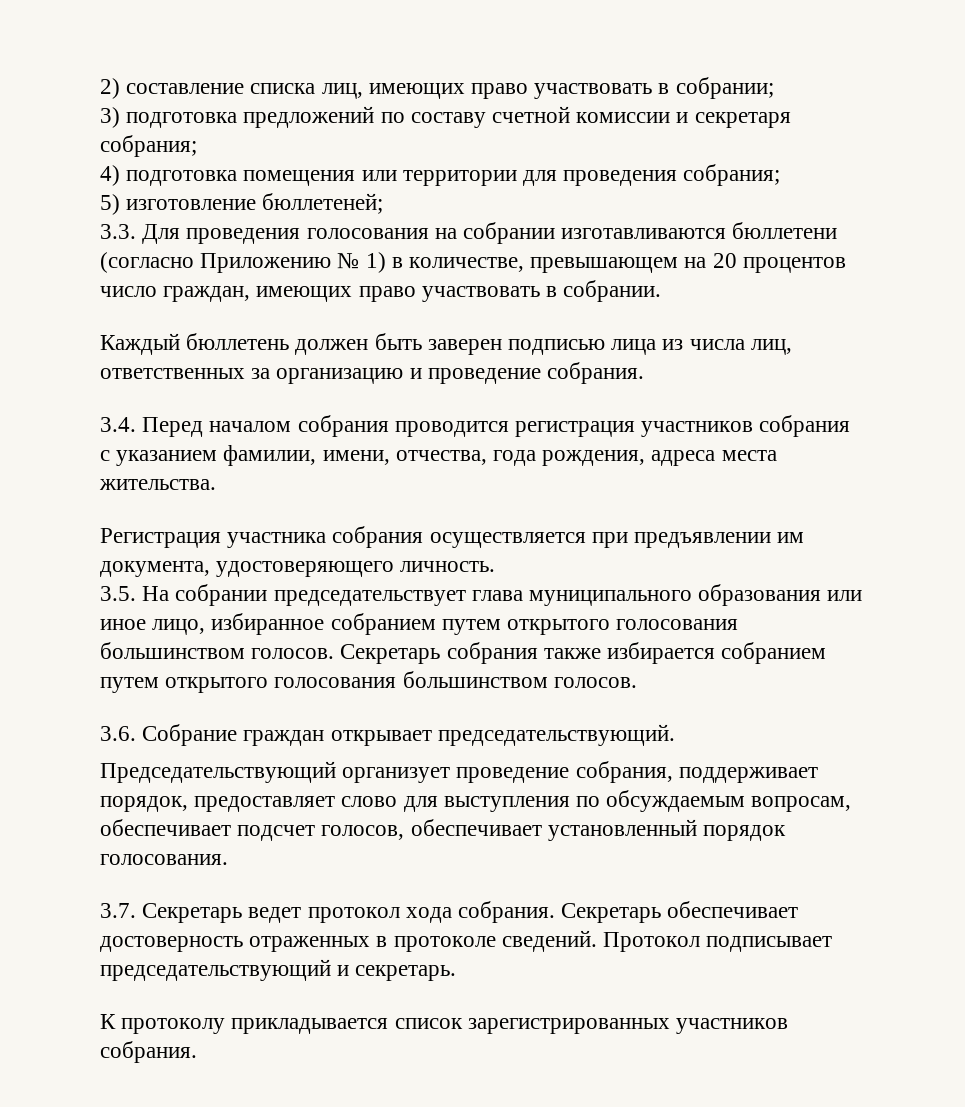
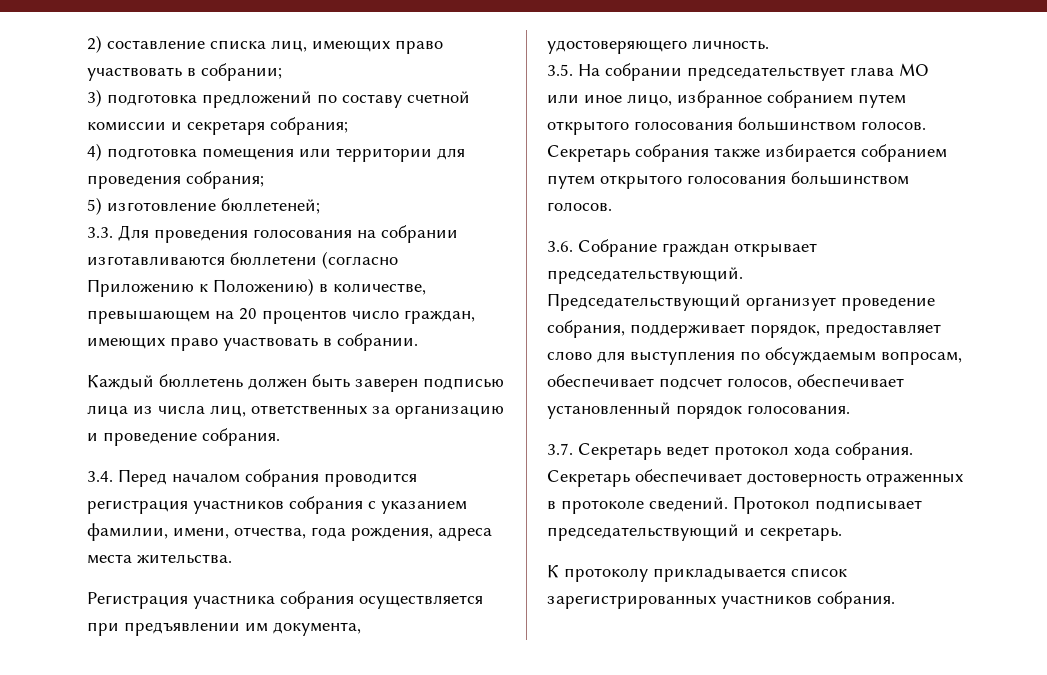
- 3.3. Для проведения голосования на собрании изготавливаются бюллетени (согласно Приложению № 1) в количестве, превышающем на 20 процентов число граждан, имеющих право участвовать в собрании.
+ 3.3. Для проведения голосования на собрании изготавливаются бюллетени (согласно Приложению к Положению) в количестве, превышающем на 20 процентов число граждан, имеющих право участвовать в собрании.
- 3.5. На собрании председательствует глава муниципального образования или иное лицо, избиранное собранием путем открытого голосования большинством голосов.
+ 3.5. На собрании председательствует глава МО или иное лицо, избранное собранием путем открытого голосования большинством голосов.

